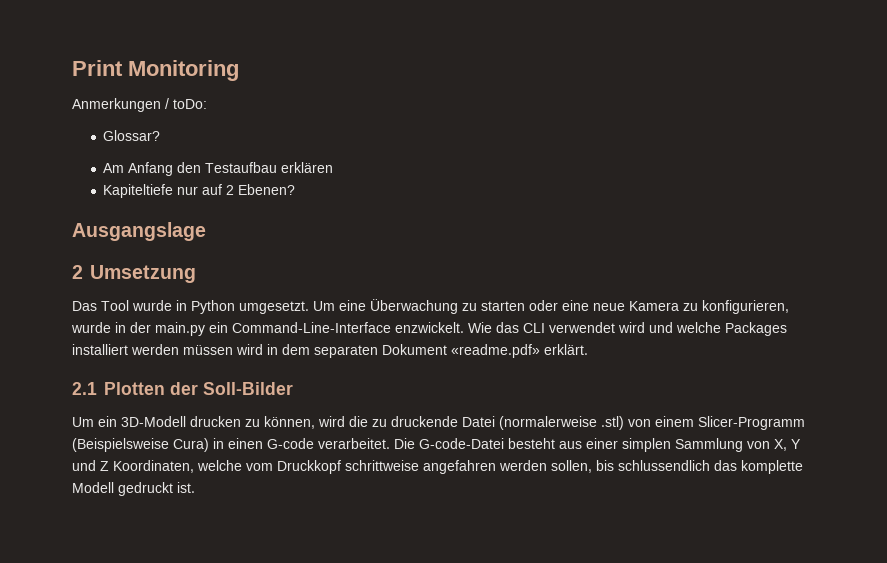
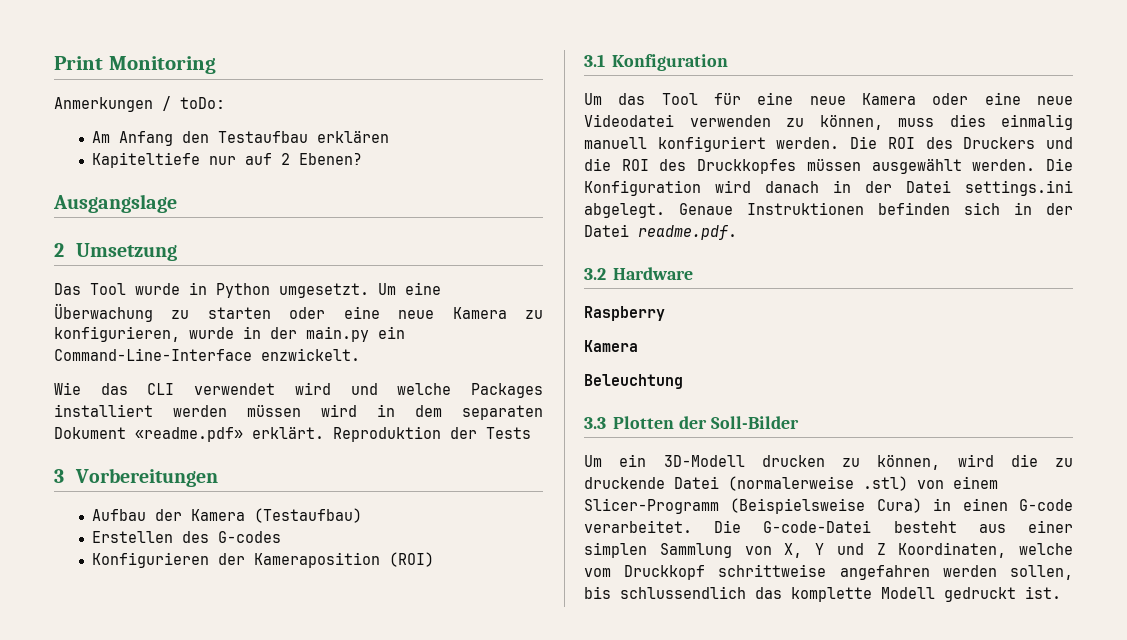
- Glossar?
- Um eine Überwachung zu starten oder eine neue Kamera zu konfigurieren, wurde in der main.py ein Command-Line-Interface enzwickelt. Wie das CLI verwendet wird und welche Packages installiert werden müssen wird in dem separaten Dokument «readme.pdf» erklärt.
- 2.1 Plotten der Soll-Bilder
+ Um eine Überwachung zu starten oder eine neue Kamera zu konfigurieren, wurde in der main.py ein Command-Line-Interface enzwickelt.
+ Wie das CLI verwendet wird und welche Packages installiert werden müssen wird in dem separaten Dokument «readme.pdf» erklärt. Reproduktion der Tests
+ 3 Vorbereitungen
+ Aufbau der Kamera (Testaufbau)
+ Erstellen des G-codes
+ Konfigurieren der Kameraposition (ROI)
+ 3.1 Konfiguration
+ Um das Tool für eine neue Kamera oder eine neue Videodatei verwenden zu können, muss dies einmalig manuell konfiguriert werden. Die ROI des Druckers und die ROI des Druckkopfes müssen ausgewählt werden. Die Konfiguration wird danach in der Datei settings.ini abgelegt. Genaue Instruktionen befinden sich in der Datei readme.pdf.
+ 3.2 Hardware
+ Raspberry
+ Kamera
+ Beleuchtung
+ 3.3 Plotten der Soll-Bilder

